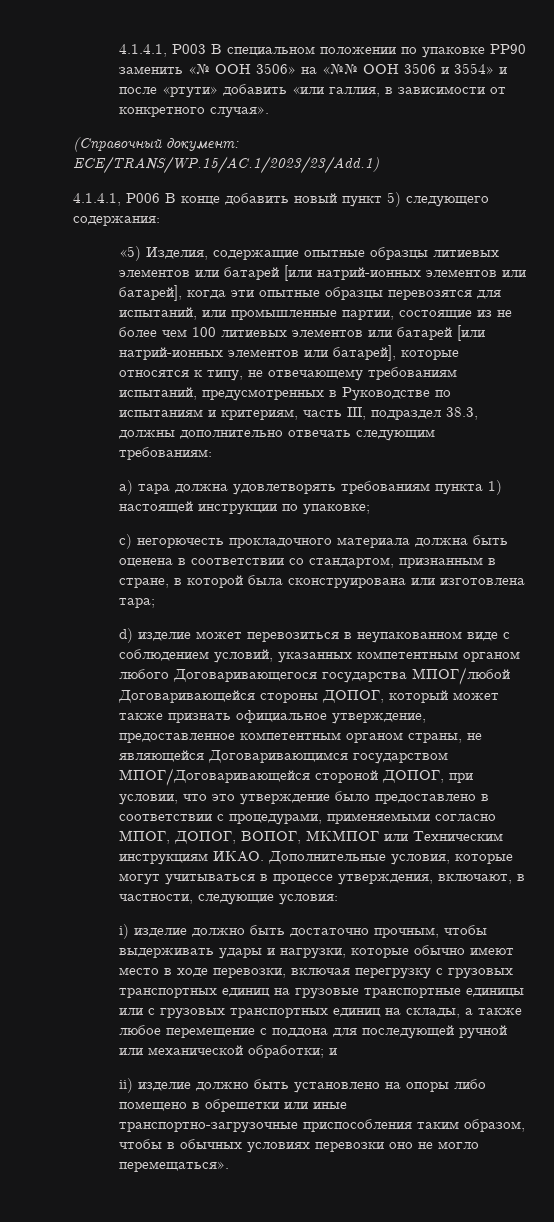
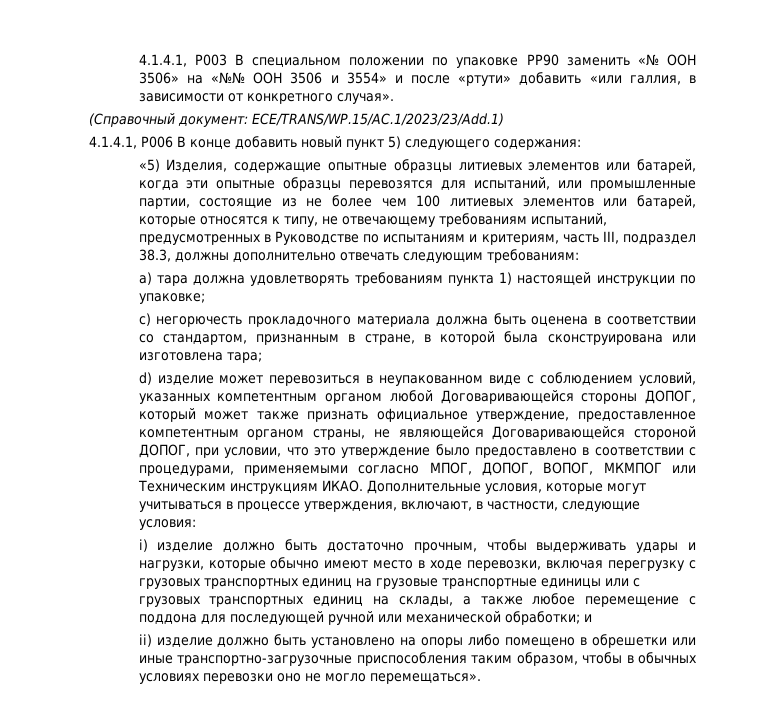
- «5) Изделия, содержащие опытные образцы литиевых элементов или батарей [или натрий-ионных элементов или батарей], когда эти опытные образцы перевозятся для испытаний, или промышленные партии, состоящие из не более чем 100 литиевых элементов или батарей [или натрий-ионных элементов или батарей], которые относятся к типу, не отвечающему требованиям испытаний, предусмотренных в Руководстве по испытаниям и критериям, часть III, подраздел 38.3, должны дополнительно отвечать следующим требованиям:
+ «5) Изделия, содержащие опытные образцы литиевых элементов или батарей, когда эти опытные образцы перевозятся для испытаний, или промышленные партии, состоящие из не более чем 100 литиевых элементов или батарей, которые относятся к типу, не отвечающему требованиям испытаний, предусмотренных в Руководстве по испытаниям и критериям, часть III, подраздел 38.3, должны дополнительно отвечать следующим требованиям:
- d) изделие может перевозиться в неупакованном виде с соблюдением условий, указанных компетентным органом любого Договаривающегося государства МПОГ/любой Договаривающейся стороны ДОПОГ, который может также признать официальное утверждение, предоставленное компетентным органом страны, не являющейся Договаривающимся государством МПОГ/Договаривающейся стороной ДОПОГ, при условии, что это утверждение было предоставлено в соответствии с процедурами, применяемыми согласно МПОГ, ДОПОГ, ВОПОГ, МКМПОГ или Техническим инструкциям ИКАО.
+ d) изделие может перевозиться в неупакованном виде с соблюдением условий, указанных компетентным органом любой Договаривающейся стороны ДОПОГ, который может также признать официальное утверждение, предоставленное компетентным органом страны, не являющейся Договаривающейся стороной ДОПОГ, при условии, что это утверждение было предоставлено в соответствии с процедурами, применяемыми согласно МПОГ, ДОПОГ, ВОПОГ, МКМПОГ или Техническим инструкциям ИКАО.

